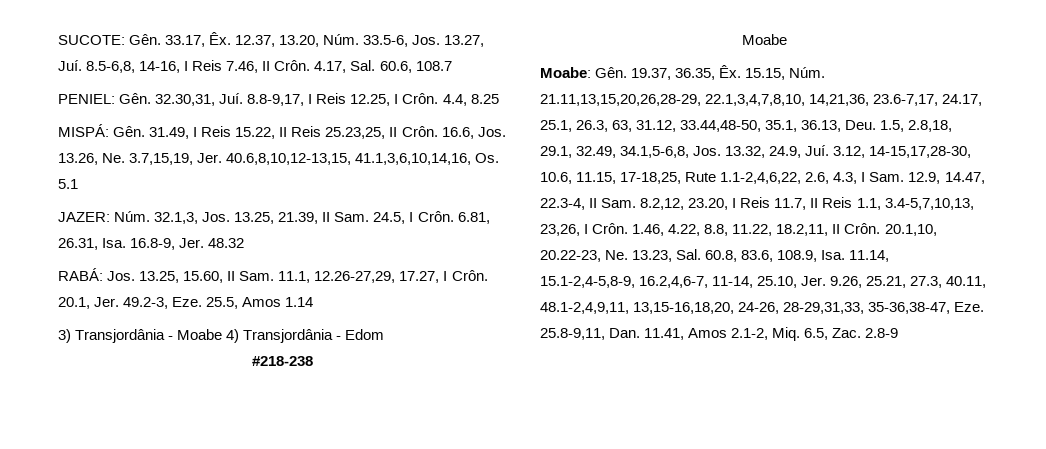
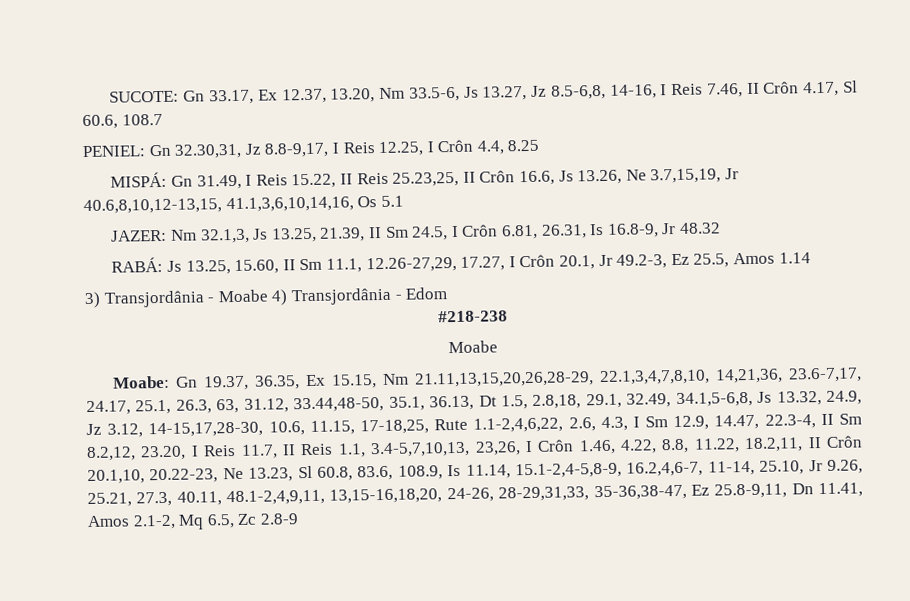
- SUCOTE: Gên. 33.17, Êx. 12.37, 13.20, Núm. 33.5-6, Jos. 13.27, Juí. 8.5-6,8, 14-16, I Reis 7.46, II Crôn. 4.17, Sal. 60.6, 108.7
+ SUCOTE: Gn 33.17, Ex 12.37, 13.20, Nm 33.5-6, Js 13.27, Jz 8.5-6,8, 14-16, I Reis 7.46, II Crôn 4.17, Sl 60.6, 108.7
- PENIEL: Gên. 32.30,31, Juí. 8.8-9,17, I Reis 12.25, I Crôn. 4.4, 8.25
+ PENIEL: Gn 32.30,31, Jz 8.8-9,17, I Reis 12.25, I Crôn 4.4, 8.25
- MISPÁ: Gên. 31.49, I Reis 15.22, II Reis 25.23,25, II Crôn. 16.6, Jos. 13.26, Ne. 3.7,15,19, Jer. 40.6,8,10,12-13,15, 41.1,3,6,10,14,16, Os. 5.1
+ MISPÁ: Gn 31.49, I Reis 15.22, II Reis 25.23,25, II Crôn 16.6, Js 13.26, Ne 3.7,15,19, Jr 40.6,8,10,12-13,15, 41.1,3,6,10,14,16, Os 5.1
- JAZER: Núm. 32.1,3, Jos. 13.25, 21.39, II Sam. 24.5, I Crôn. 6.81, 26.31, Isa. 16.8-9, Jer. 48.32
+ JAZER: Nm 32.1,3, Js 13.25, 21.39, II Sm 24.5, I Crôn 6.81, 26.31, Is 16.8-9, Jr 48.32
- RABÁ: Jos. 13.25, 15.60, II Sam. 11.1, 12.26-27,29, 17.27, I Crôn. 20.1, Jer. 49.2-3, Eze. 25.5, Amos 1.14
+ RABÁ: Js 13.25, 15.60, II Sm 11.1, 12.26-27,29, 17.27, I Crôn 20.1, Jr 49.2-3, Ez 25.5, Amos 1.14
- Gên. 19.37, 36.35, Êx. 15.15, Núm. 21.11,13,15,20,26,28-29, 22.1,3,4,7,8,10, 14,21,36, 23.6-7,17, 24.17, 25.1, 26.3, 63, 31.12, 33.44,48-50, 35.1, 36.13, Deu. 1.5, 2.8,18, 29.1, 32.49, 34.1,5-6,8, Jos. 13.32, 24.9, Juí. 3.12, 14-15,17,28-30, 10.6, 11.15, 17-18,25, Rute 1.1-2,4,6,22, 2.6, 4.3, I Sam. 12.9, 14.47, 22.3-4, II Sam. 8.2,12, 23.20, I Reis 11.7, II Reis 1.1, 3.4-5,7,10,13, 23,26, I Crôn. 1.46, 4.22, 8.8, 11.22, 18.2,11, II Crôn. 20.1,10, 20.22-23, Ne. 13.23, Sal. 60.8, 83.6, 108.9, Isa. 11.14, 15.1-2,4-5,8-9, 16.2,4,6-7, 11-14, 25.10, Jer. 9.26, 25.21, 27.3, 40.11, 48.1-2,4,9,11, 13,15-16,18,20, 24-26, 28-29,31,33, 35-36,38-47, Eze. 25.8-9,11, Dan. 11.41, Amos 2.1-2, Miq. 6.5, Zac. 2.8-9
+ Gn 19.37, 36.35, Ex 15.15, Nm 21.11,13,15,20,26,28-29, 22.1,3,4,7,8,10, 14,21,36, 23.6-7,17, 24.17, 25.1, 26.3, 63, 31.12, 33.44,48-50, 35.1, 36.13, Dt 1.5, 2.8,18, 29.1, 32.49, 34.1,5-6,8, Js 13.32, 24.9, Jz 3.12, 14-15,17,28-30, 10.6, 11.15, 17-18,25, Rute 1.1-2,4,6,22, 2.6, 4.3, I Sm 12.9, 14.47, 22.3-4, II Sm 8.2,12, 23.20, I Reis 11.7, II Reis 1.1, 3.4-5,7,10,13, 23,26, I Crôn 1.46, 4.22, 8.8, 11.22, 18.2,11, II Crôn 20.1,10, 20.22-23, Ne 13.23, Sl 60.8, 83.6, 108.9, Is 11.14, 15.1-2,4-5,8-9, 16.2,4,6-7, 11-14, 25.10, Jr 9.26, 25.21, 27.3, 40.11, 48.1-2,4,9,11, 13,15-16,18,20, 24-26, 28-29,31,33, 35-36,38-47, Ez 25.8-9,11, Dn 11.41, Amos 2.1-2, Mq 6.5, Zc 2.8-9

